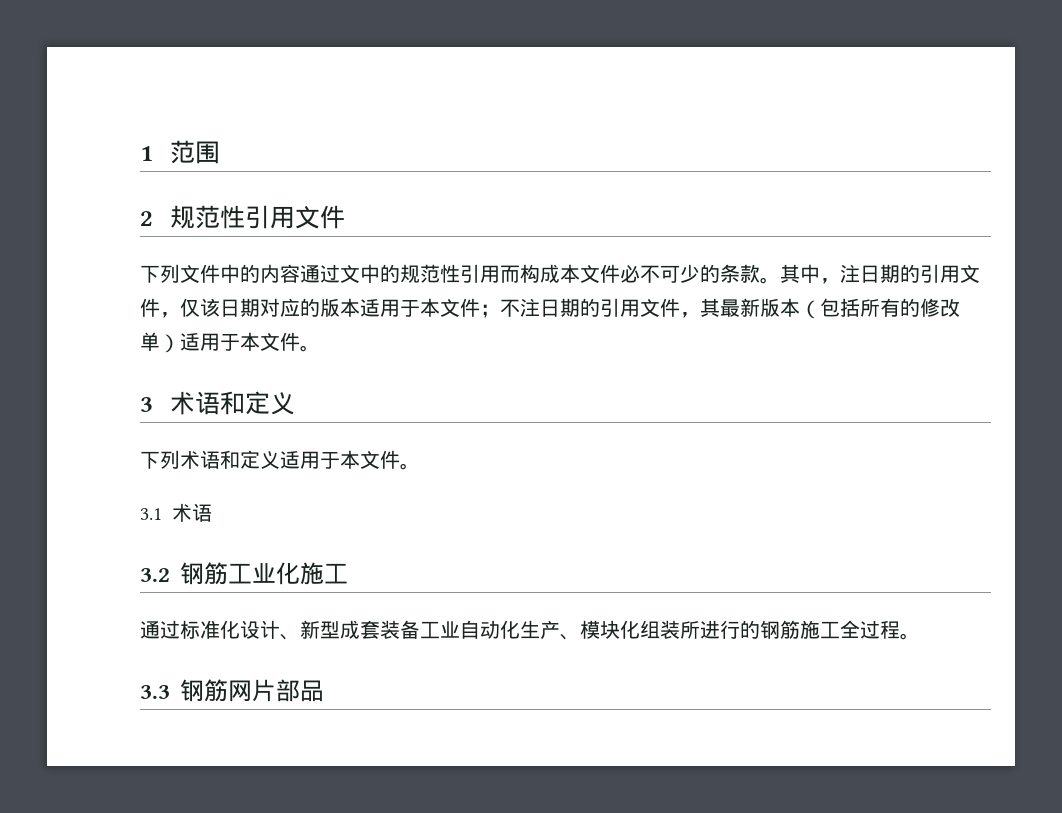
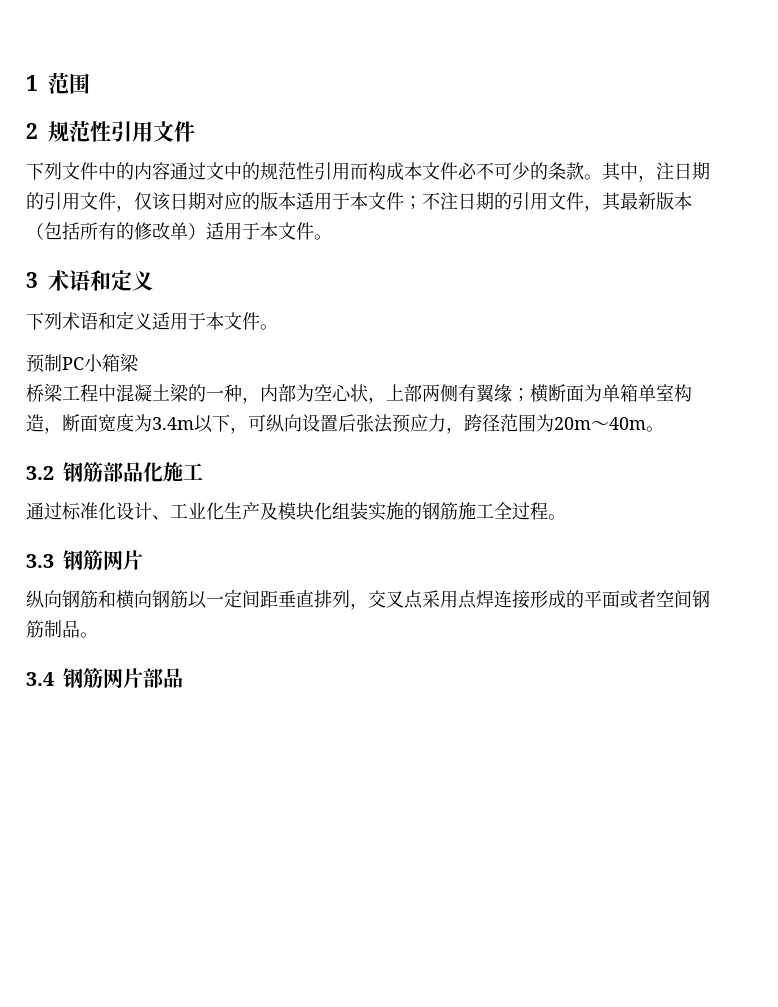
- 3.1术语
+ 预制PC小箱梁
+ 桥梁工程中混凝土梁的一种，内部为空心状，上部两侧有翼缘；横断面为单箱单室构造，断面宽度为3.4m以下，可纵向设置后张法预应力，跨径范围为20m～40m。
- 3.2钢筋工业化施工
+ 3.2钢筋部品化施工
- 通过标准化设计、新型成套装备工业自动化生产、模块化组装所进行的钢筋施工全过程。
+ 通过标准化设计、工业化生产及模块化组装实施的钢筋施工全过程。
- 3.3钢筋网片部品
+ 3.3钢筋网片
+ 纵向钢筋和横向钢筋以一定间距垂直排列，交叉点采用点焊连接形成的平面或者空间钢筋制品。
+ 3.4钢筋网片部品

